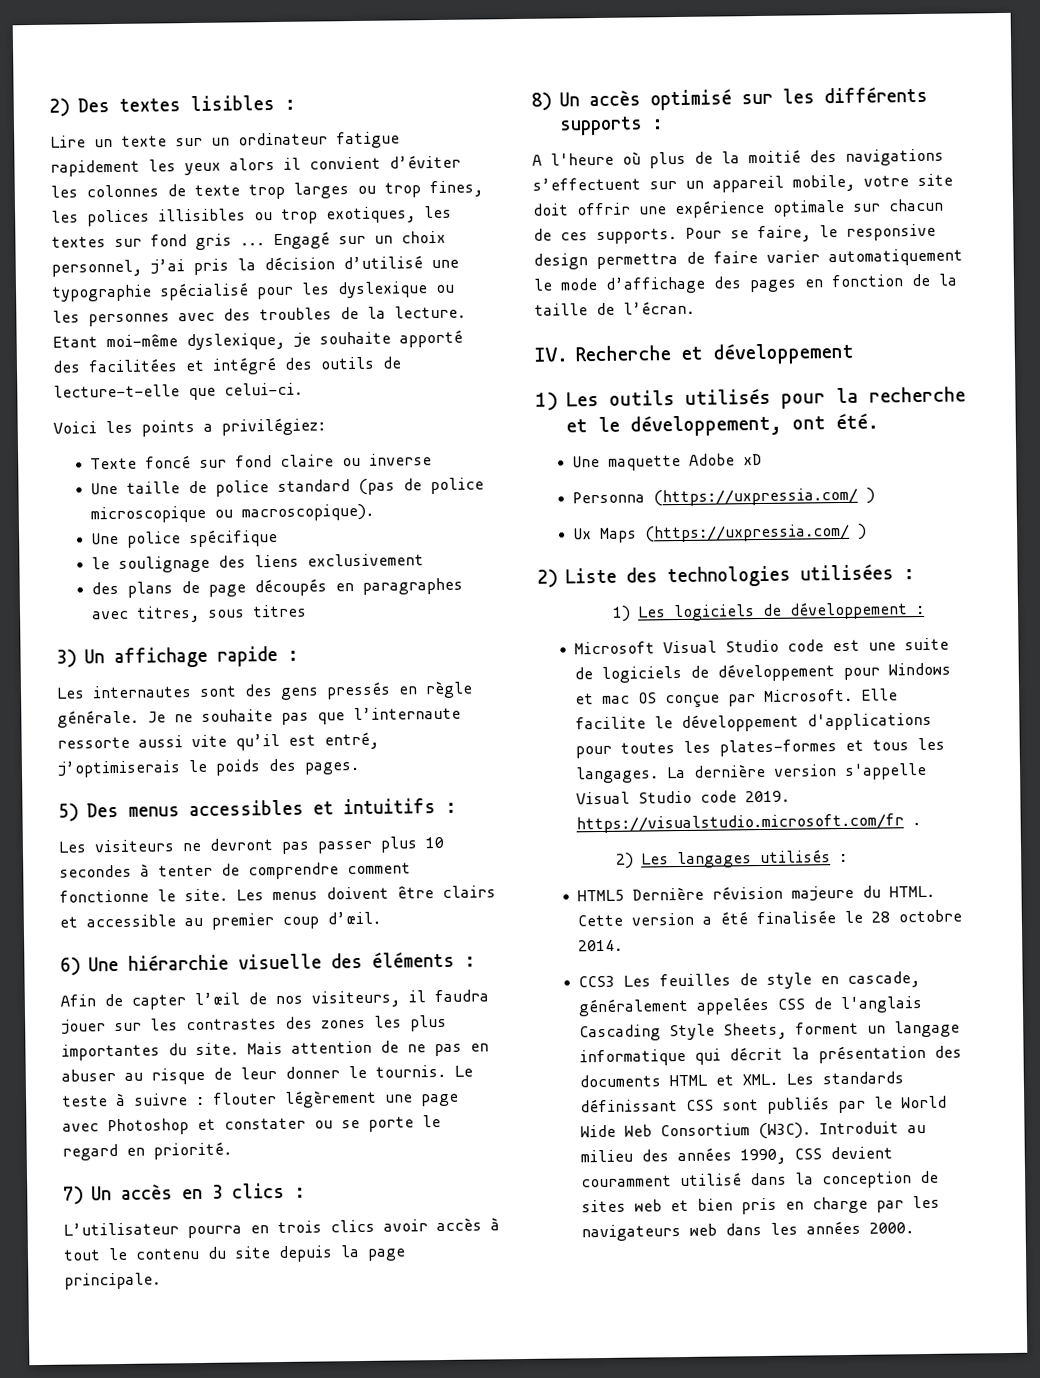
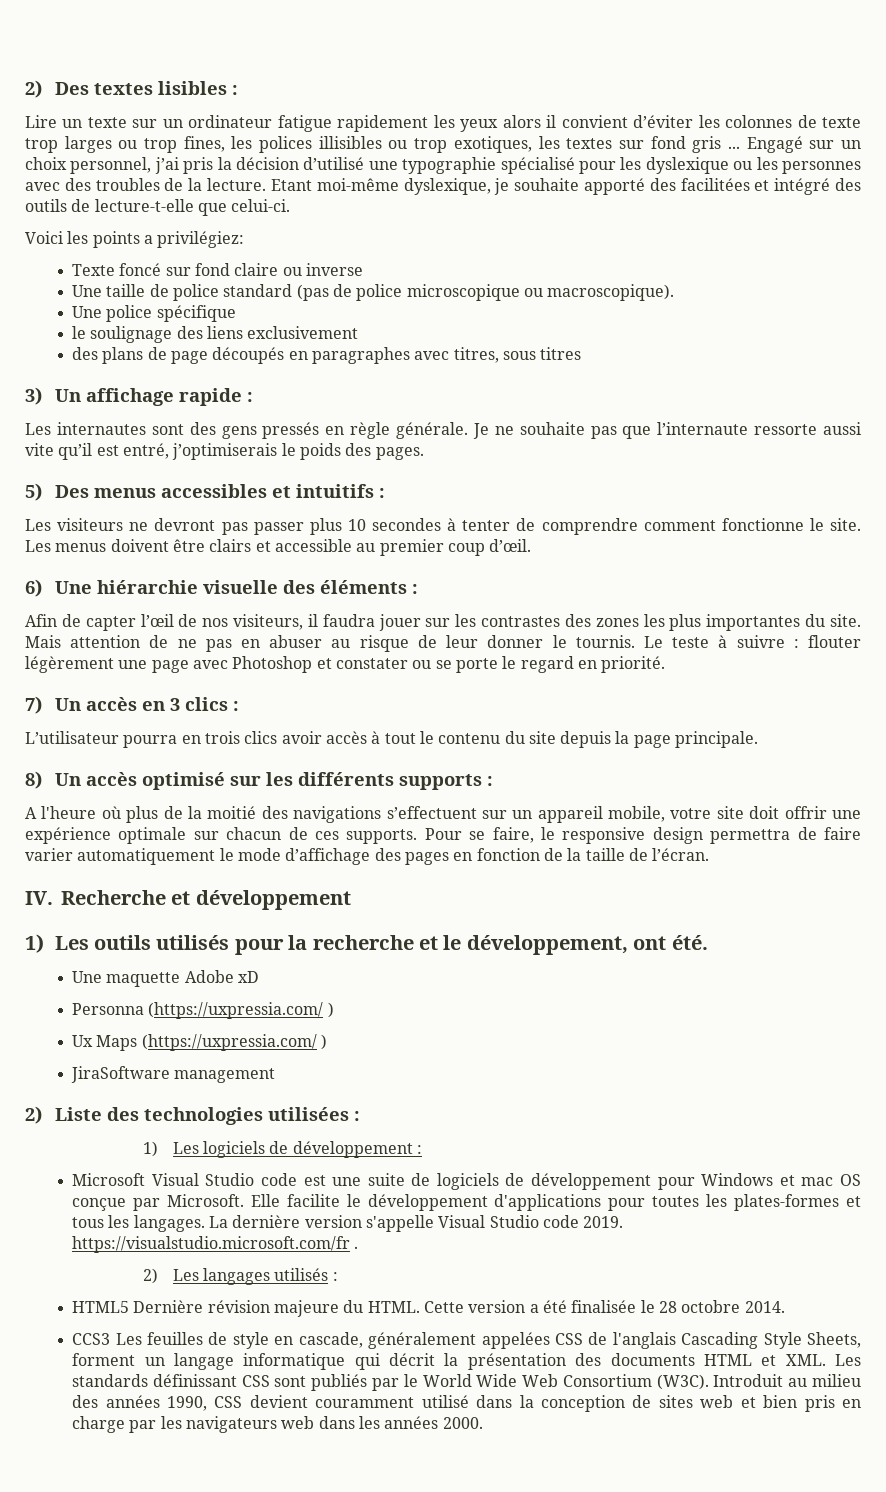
+ JiraSoftware management

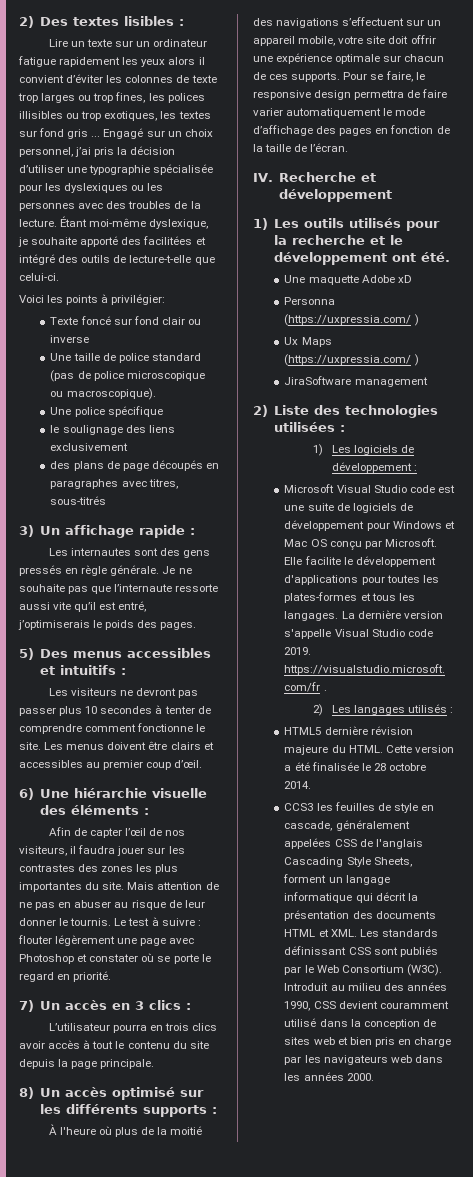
- Engagé sur un choix personnel, j’ai pris la décision d’utilisé une typographie spécialisé pour les dyslexique ou les personnes avec des troubles de la lecture.
+ Engagé sur un choix personnel, j’ai pris la décision d’utiliser une typographie spécialisée pour les dyslexiques ou les personnes avec des troubles de la lecture.
- Etant moi-même dyslexique, je souhaite apporté des facilitées et intégré des outils de lecture-t-elle que celui-ci.
+ Étant moi-même dyslexique, je souhaite apporté des facilitées et intégré des outils de lecture-t-elle que celui-ci.
- Voici les points a privilégiez:
+ Voici les points à privilégier:
- Texte foncé sur fond claire ou inverse
+ Texte foncé sur fond clair ou inverse
- des plans de page découpés en paragraphes avec titres, sous titres
+ des plans de page découpés en paragraphes avec titres, sous-titrés
- Les menus doivent être clairs et accessible au premier coup d’œil.
+ Les menus doivent être clairs et accessibles au premier coup d’œil.
- Le teste à suivre : flouter légèrement une page avec Photoshop et constater ou se porte le regard en priorité.
+ Le test à suivre : flouter légèrement une page avec Photoshop et constater où se porte le regard en priorité.
- A l'heure où plus de la moitié des navigations s’effectuent sur un appareil mobile, votre site doit offrir une expérience optimale sur chacun de ces supports.
+ À l'heure où plus de la moitié des navigations s’effectuent sur un appareil mobile, votre site doit offrir une expérience optimale sur chacun de ces supports.
- 1) Les outils utilisés pour la recherche et le développement, ont été.
+ 1) Les outils utilisés pour la recherche et le développement ont été.
- Microsoft Visual Studio code est une suite de logiciels de développement pour Windows et mac OS conçue par Microsoft.
+ Microsoft Visual Studio code est une suite de logiciels de développement pour Windows et Mac OS conçu par Microsoft.
- HTML5 Dernière révision majeure du HTML.
+ HTML5 dernière révision majeure du HTML.
- CCS3 Les feuilles de style en cascade, généralement appelées CSS de l'anglais Cascading Style Sheets, forment un langage informatique qui décrit la présentation des documents HTML et XML. Les standards définissant CSS sont publiés par le World Wide Web Consortium (W3C).
+ CCS3 les feuilles de style en cascade, généralement appelées CSS de l'anglais Cascading Style Sheets, forment un langage informatique qui décrit la présentation des documents HTML et XML. Les standards définissant CSS sont publiés par le Web Consortium (W3C).

